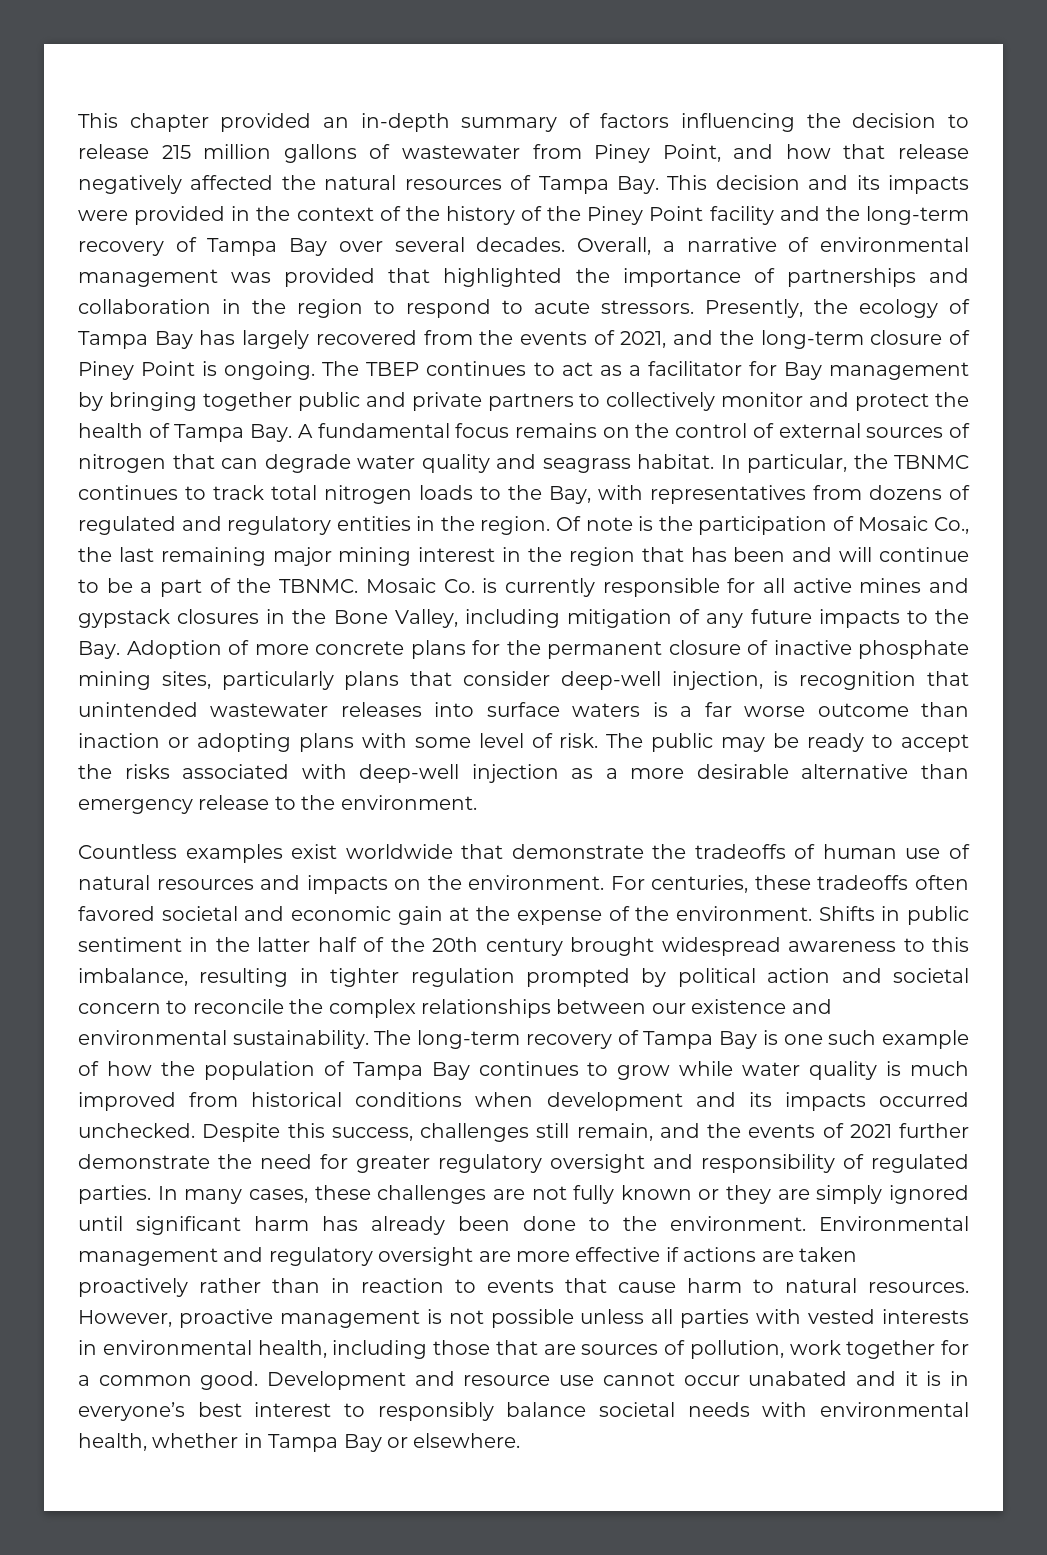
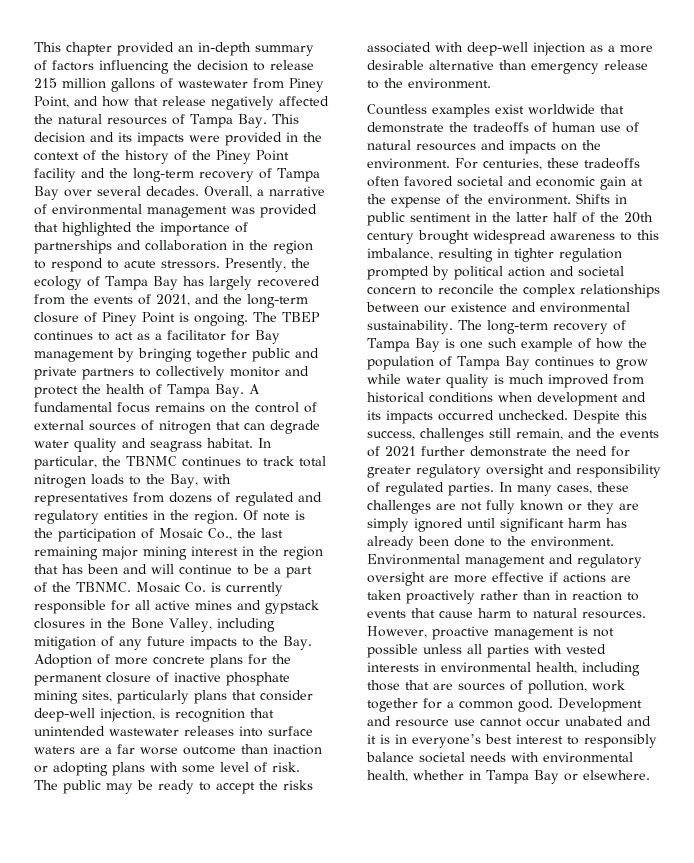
- Mosaic Co. is currently responsible for all active mines and gypstack closures in the Bone Valley, including mitigation of any future impacts to the Bay. Adoption of more concrete plans for the permanent closure of inactive phosphate mining sites, particularly plans that consider deep-well injection, is recognition that unintended wastewater releases into surface waters is a far worse outcome than inaction or adopting plans with some level of risk.
+ Mosaic Co. is currently responsible for all active mines and gypstack closures in the Bone Valley, including mitigation of any future impacts to the Bay. Adoption of more concrete plans for the permanent closure of inactive phosphate mining sites, particularly plans that consider deep-well injection, is recognition that unintended wastewater releases into surface waters are a far worse outcome than inaction or adopting plans with some level of risk.

